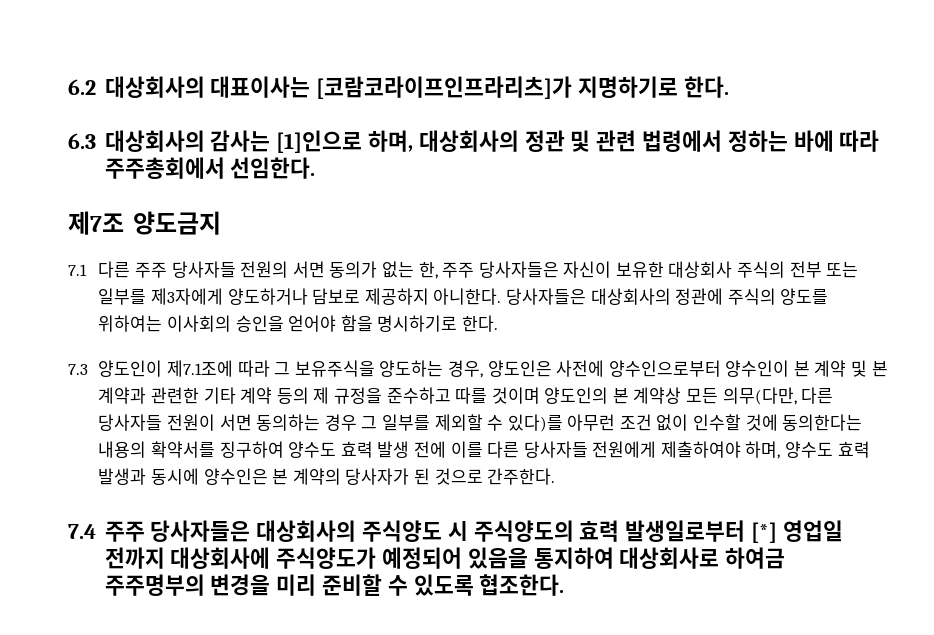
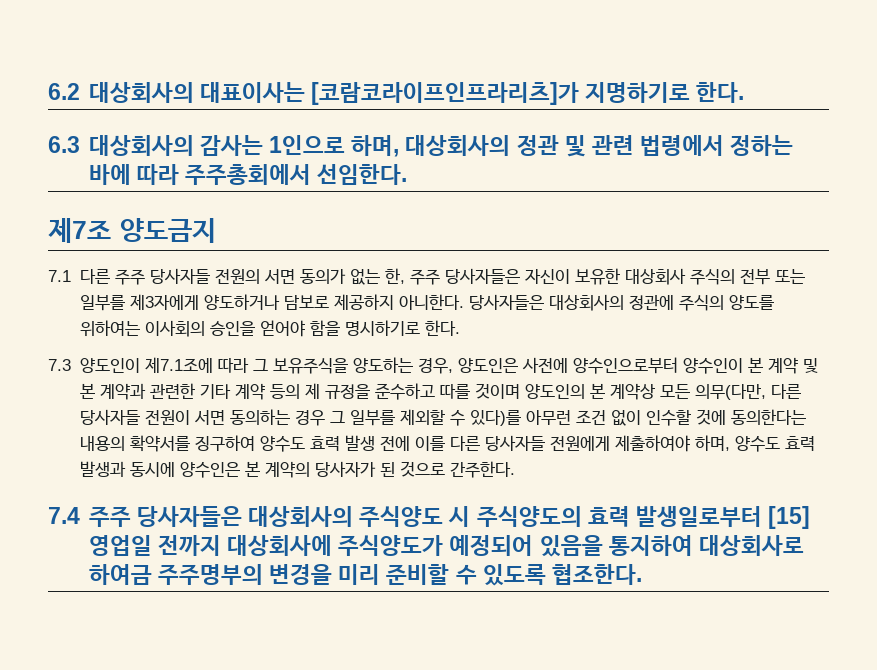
- 6.3 대상회사의 감사는 [1]인으로 하며, 대상회사의 정관 및 관련 법령에서 정하는 바에 따라 주주총회에서 선임한다.
+ 6.3 대상회사의 감사는 1인으로 하며, 대상회사의 정관 및 관련 법령에서 정하는 바에 따라 주주총회에서 선임한다.
- 7.4 주주 당사자들은 대상회사의 주식양도 시 주식양도의 효력 발생일로부터 [*] 영업일 전까지 대상회사에 주식양도가 예정되어 있음을 통지하여 대상회사로 하여금 주주명부의 변경을 미리 준비할 수 있도록 협조한다.
+ 7.4 주주 당사자들은 대상회사의 주식양도 시 주식양도의 효력 발생일로부터 [15] 영업일 전까지 대상회사에 주식양도가 예정되어 있음을 통지하여 대상회사로 하여금 주주명부의 변경을 미리 준비할 수 있도록 협조한다.

